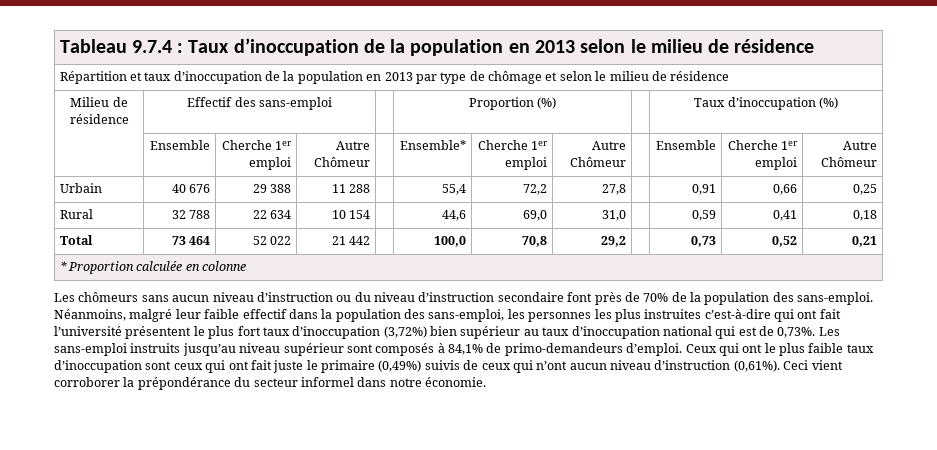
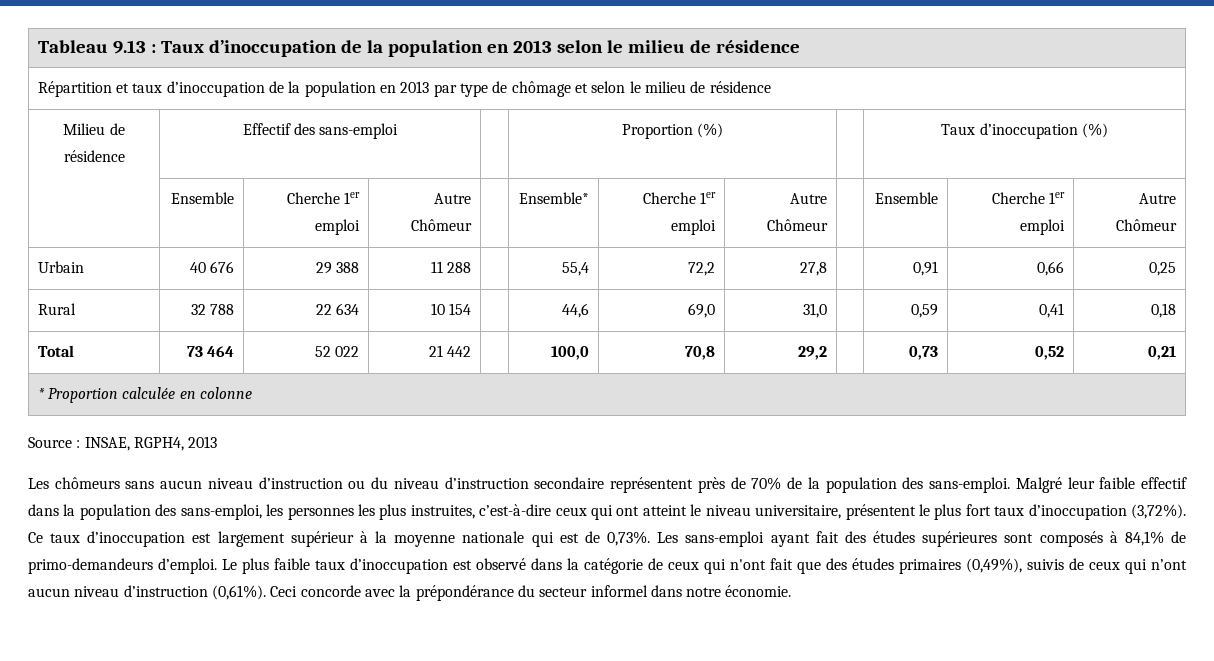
- Tableau 9.7.4 : Taux d’inoccupation de la population en 2013 selon le milieu de résidence
+ Tableau 9.13 : Taux d’inoccupation de la population en 2013 selon le milieu de résidence
+ Source : INSAE, RGPH4, 2013
- Les chômeurs sans aucun niveau d’instruction ou du niveau d’instruction secondaire font près de 70% de la population des sans-emploi.
+ Les chômeurs sans aucun niveau d’instruction ou du niveau d’instruction secondaire représentent près de 70% de la population des sans-emploi.
- Néanmoins, malgré leur faible effectif dans la population des sans-emploi, les personnes les plus instruites c’est-à-dire qui ont fait l’université présentent le plus fort taux d’inoccupation (3,72%) bien supérieur au taux d’inoccupation national qui est de 0,73%.
+ Malgré leur faible effectif dans la population des sans-emploi, les personnes les plus instruites, c’est-à-dire ceux qui ont atteint le niveau universitaire, présentent le plus fort taux d’inoccupation (3,72%). Ce taux d’inoccupation est largement supérieur à la moyenne nationale qui est de 0,73%.
- Les sans-emploi instruits jusqu’au niveau supérieur sont composés à 84,1% de primo-demandeurs d’emploi.
+ Les sans-emploi ayant fait des études supérieures sont composés à 84,1% de primo-demandeurs d’emploi.
- Ceux qui ont le plus faible taux d’inoccupation sont ceux qui ont fait juste le primaire (0,49%) suivis de ceux qui n’ont aucun niveau d’instruction (0,61%).
+ Le plus faible taux d’inoccupation est observé dans la catégorie de ceux qui n'ont fait que des études primaires (0,49%), suivis de ceux qui n’ont aucun niveau d’instruction (0,61%).
- Ceci vient corroborer la prépondérance du secteur informel dans notre économie.
+ Ceci concorde avec la prépondérance du secteur informel dans notre économie.

